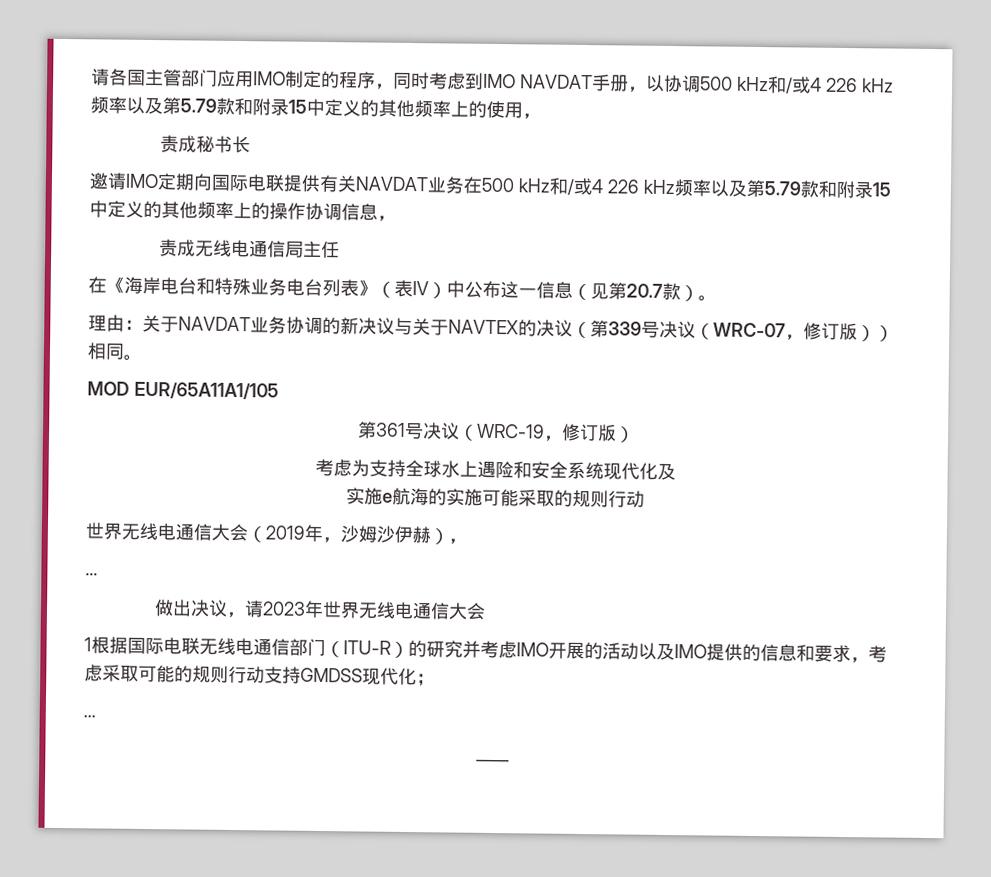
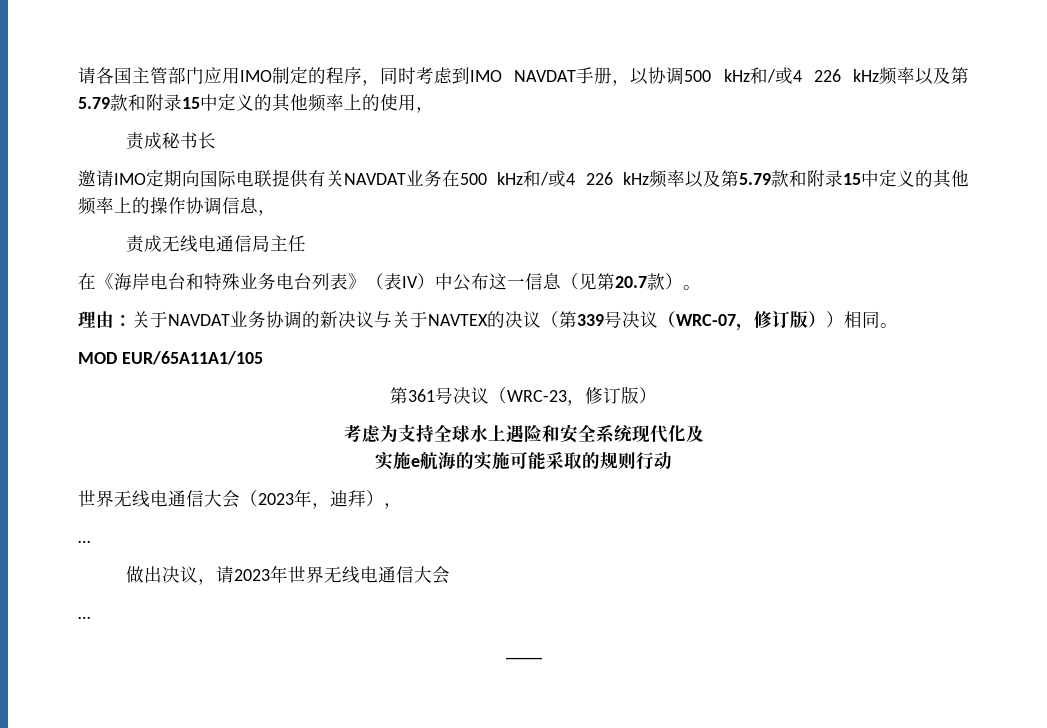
- 第361号决议（WRC-19，修订版）
+ 第361号决议（WRC-23，修订版）
- 世界无线电通信大会（2019年，沙姆沙伊赫），
+ 世界无线电通信大会（2023年，迪拜），
- 1根据国际电联无线电通信部门（ITU-R）的研究并考虑IMO开展的活动以及IMO提供的信息和要求，考虑采取可能的规则行动支持GMDSS现代化；

